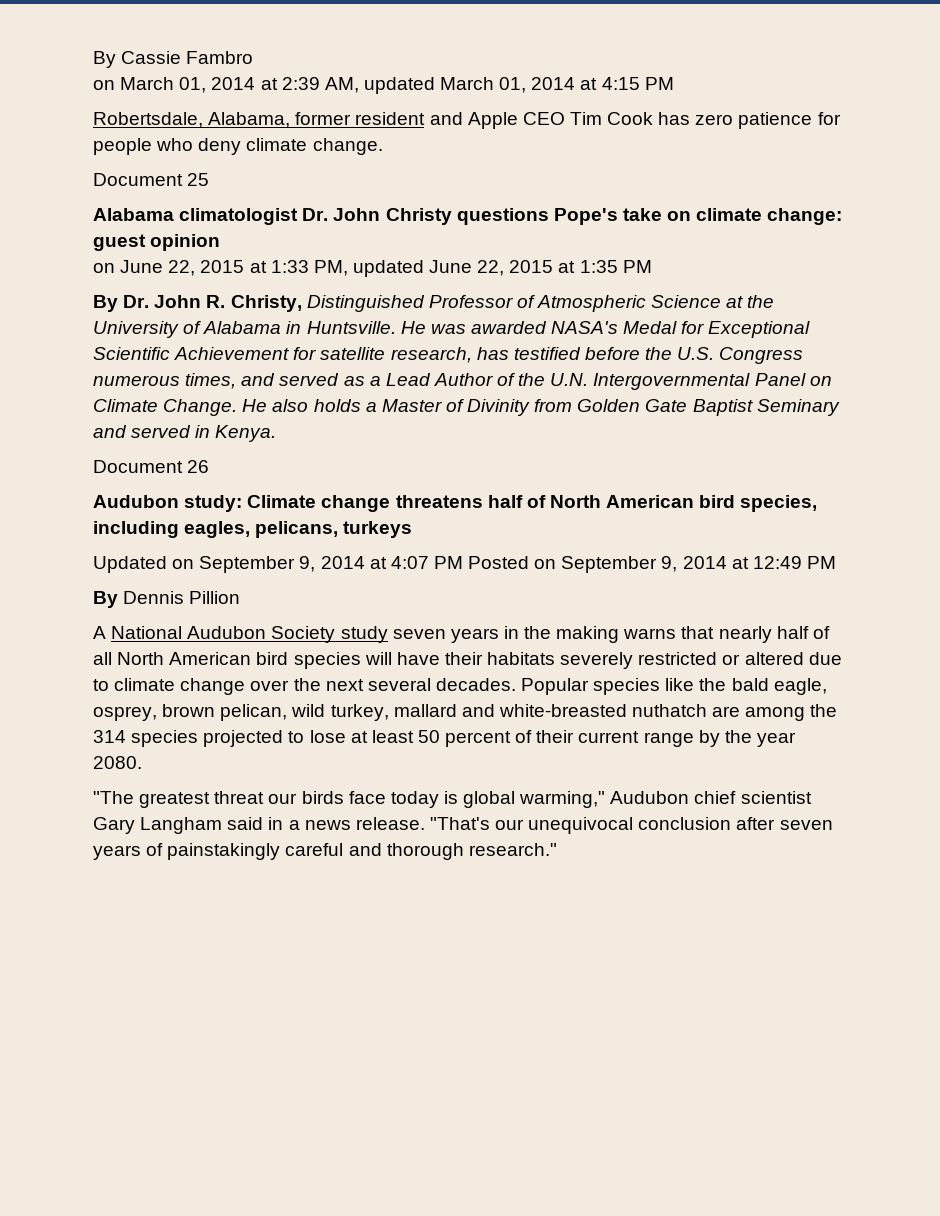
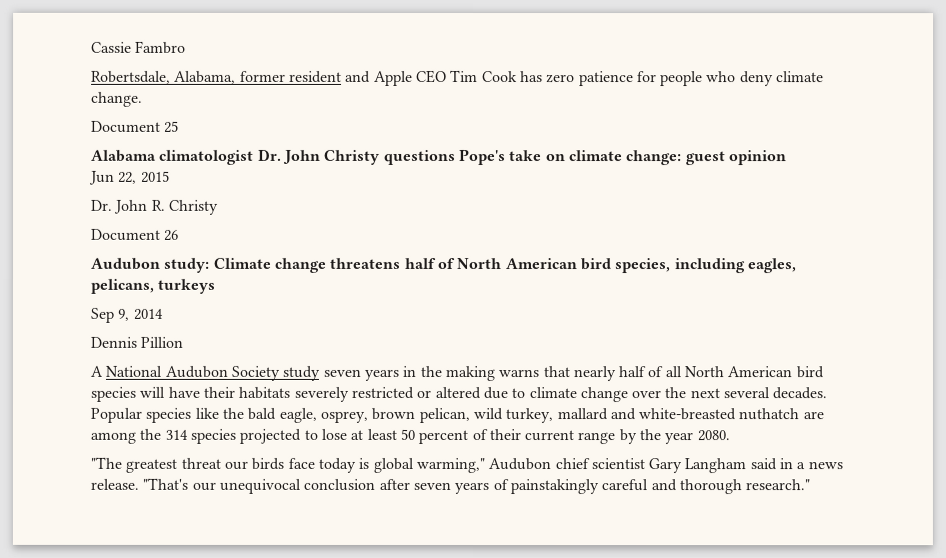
- By Cassie Fambro
+ Cassie Fambro
- on March 01, 2014 at 2:39 AM, updated March 01, 2014 at 4:15 PM
- on June 22, 2015 at 1:33 PM, updated June 22, 2015 at 1:35 PM
- By Dr. John R. Christy, Distinguished Professor of Atmospheric Science at the University of Alabama in Huntsville. He was awarded NASA's Medal for Exceptional Scientific Achievement for satellite research, has testified before the U.S. Congress numerous times, and served as a Lead Author of the U.N. Intergovernmental Panel on Climate Change. He also holds a Master of Divinity from Golden Gate Baptist Seminary and served in Kenya.
+ Jun 22, 2015
+ Dr. John R. Christy
- Updated on September 9, 2014 at 4:07 PM Posted on September 9, 2014 at 12:49 PM
- By Dennis Pillion
+ Sep 9, 2014
+ Dennis Pillion

